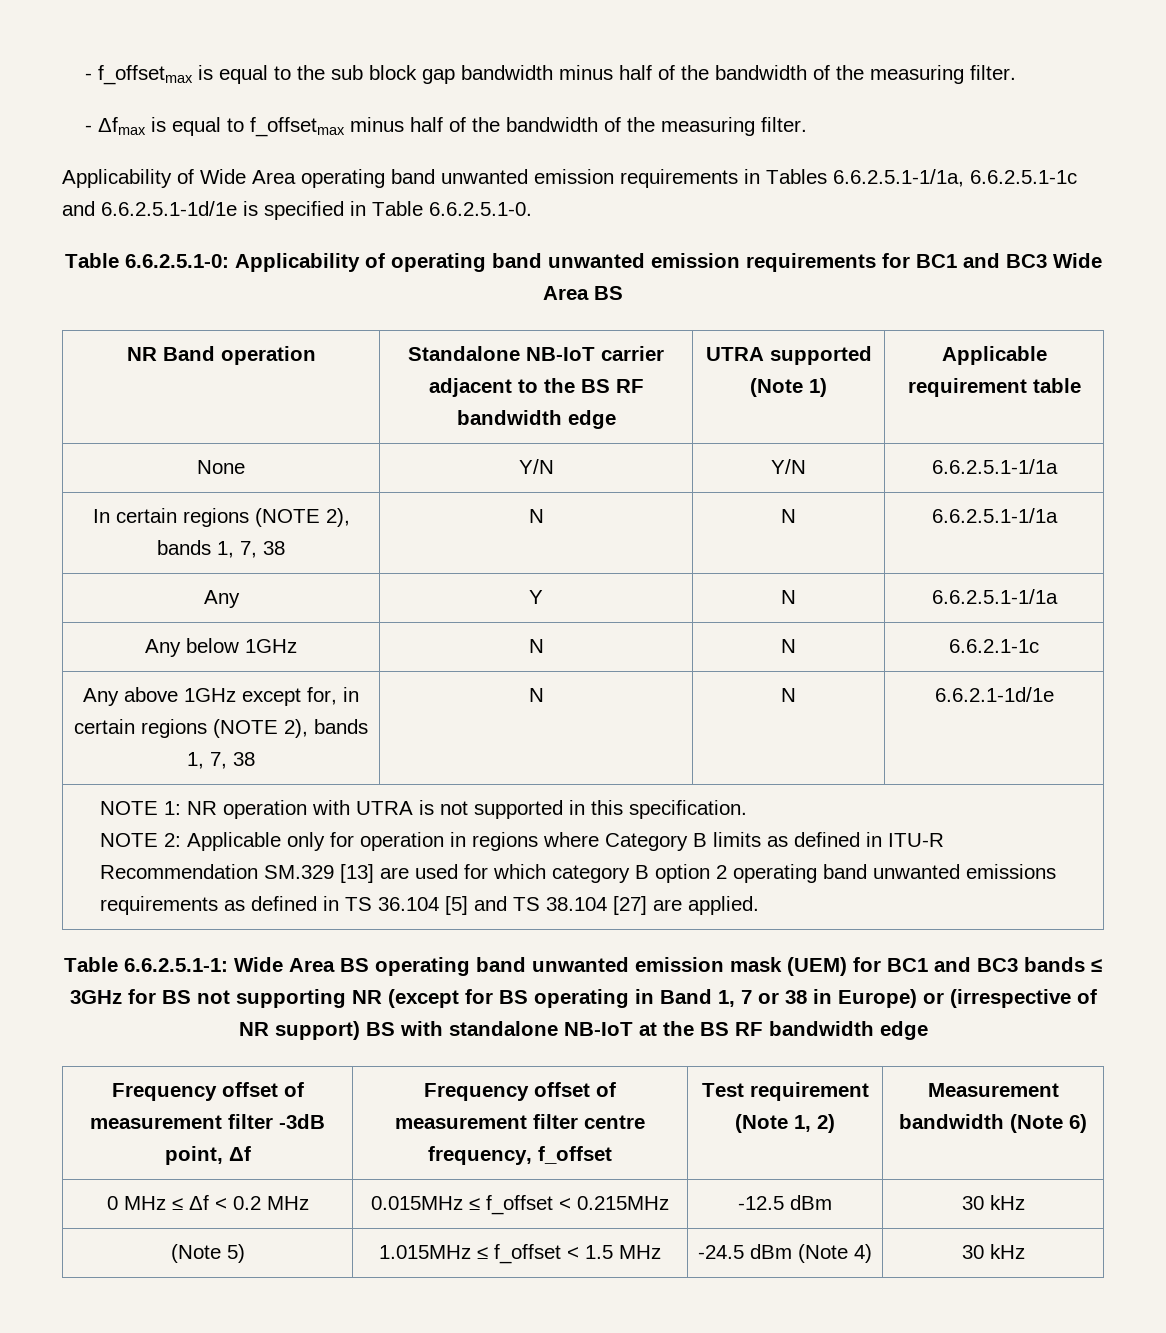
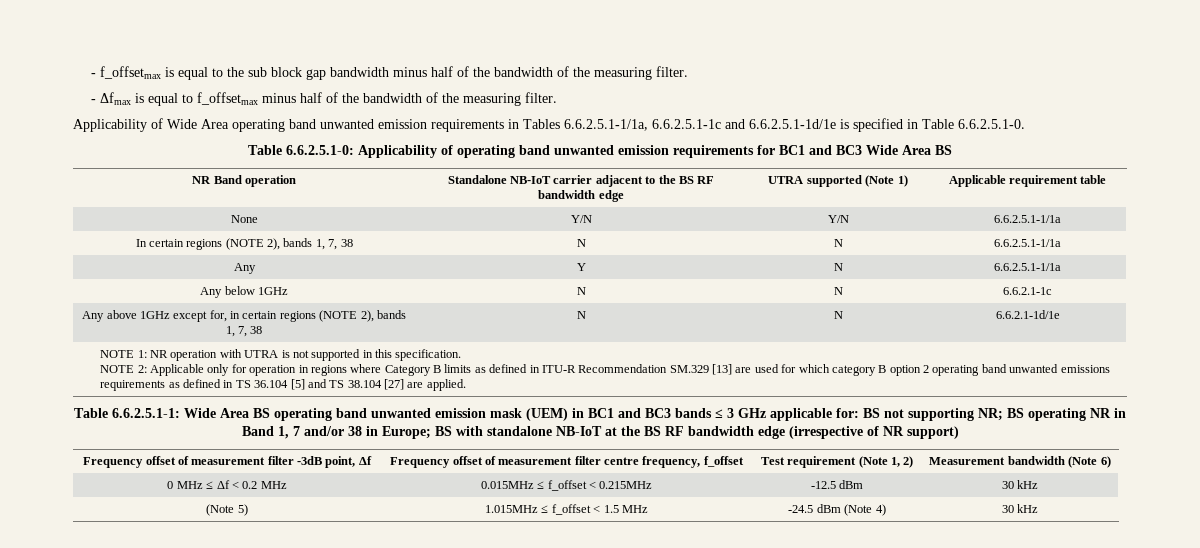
- Table 6.6.2.5.1-1: Wide Area BS operating band unwanted emission mask (UEM) for BC1 and BC3 bands ≤ 3GHz for BS not supporting NR (except for BS operating in Band 1, 7 or 38 in Europe) or (irrespective of NR support) BS with standalone NB-IoT at the BS RF bandwidth edge
+ Table 6.6.2.5.1-1: Wide Area BS operating band unwanted emission mask (UEM) in BC1 and BC3 bands ≤ 3 GHz applicable for: BS not supporting NR; BS operating NR in Band 1, 7 and/or 38 in Europe; BS with standalone NB-IoT at the BS RF bandwidth edge (irrespective of NR support)

